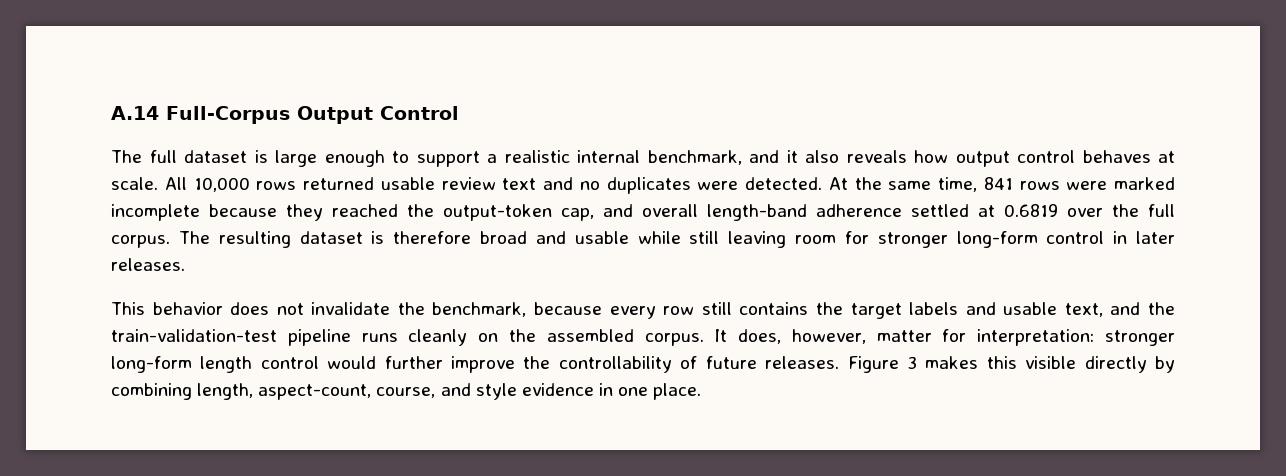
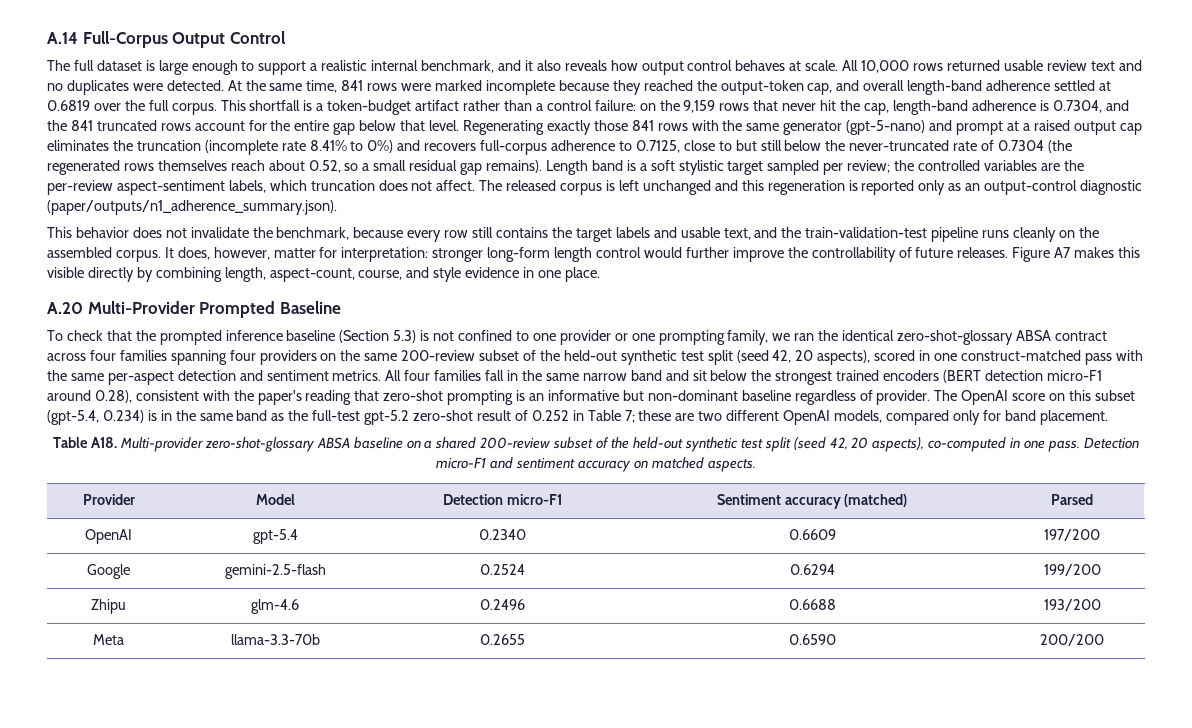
- The resulting dataset is therefore broad and usable while still leaving room for stronger long-form control in later releases.
+ This shortfall is a token-budget artifact rather than a control failure: on the 9,159 rows that never hit the cap, length-band adherence is 0.7304, and the 841 truncated rows account for the entire gap below that level. Regenerating exactly those 841 rows with the same generator (gpt-5-nano) and prompt at a raised output cap eliminates the truncation (incomplete rate 8.41% to 0%) and recovers full-corpus adherence to 0.7125, close to but still below the never-truncated rate of 0.7304 (the regenerated rows themselves reach about 0.52, so a small residual gap remains). Length band is a soft stylistic target sampled per review; the controlled variables are the per-review aspect-sentiment labels, which truncation does not affect. The released corpus is left unchanged and this regeneration is reported only as an output-control diagnostic (paper/outputs/n1_adherence_summary.json).
- Figure 3 makes this visible directly by combining length, aspect-count, course, and style evidence in one place.
+ Figure A7 makes this visible directly by combining length, aspect-count, course, and style evidence in one place.
+ A.20 Multi-Provider Prompted Baseline
+ To check that the prompted inference baseline (Section 5.3) is not confined to one provider or one prompting family, we ran the identical zero-shot-glossary ABSA contract across four families spanning four providers on the same 200-review subset of the held-out synthetic test split (seed 42, 20 aspects), scored in one construct-matched pass with the same per-aspect detection and sentiment metrics. All four families fall in the same narrow band and sit below the strongest trained encoders (BERT detection micro-F1 around 0.28), consistent with the paper's reading that zero-shot prompting is an informative but non-dominant baseline regardless of provider. The OpenAI score on this subset (gpt-5.4, 0.234) is in the same band as the full-test gpt-5.2 zero-shot result of 0.252 in Table 7; these are two different OpenAI models, compared only for band placement.
+ Table A18. Multi-provider zero-shot-glossary ABSA baseline on a shared 200-review subset of the held-out synthetic test split (seed 42, 20 aspects), co-computed in one pass. Detection micro-F1 and sentiment accuracy on matched aspects.
+ Provider | Model | Detection micro-F1 | Sentiment accuracy (matched) | Parsed
+ OpenAI | gpt-5.4 | 0.2340 | 0.6609 | 197/200
+ Google | gemini-2.5-flash | 0.2524 | 0.6294 | 199/200
+ Zhipu | glm-4.6 | 0.2496 | 0.6688 | 193/200
+ Meta | llama-3.3-70b | 0.2655 | 0.6590 | 200/200

